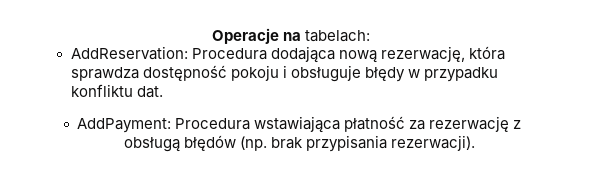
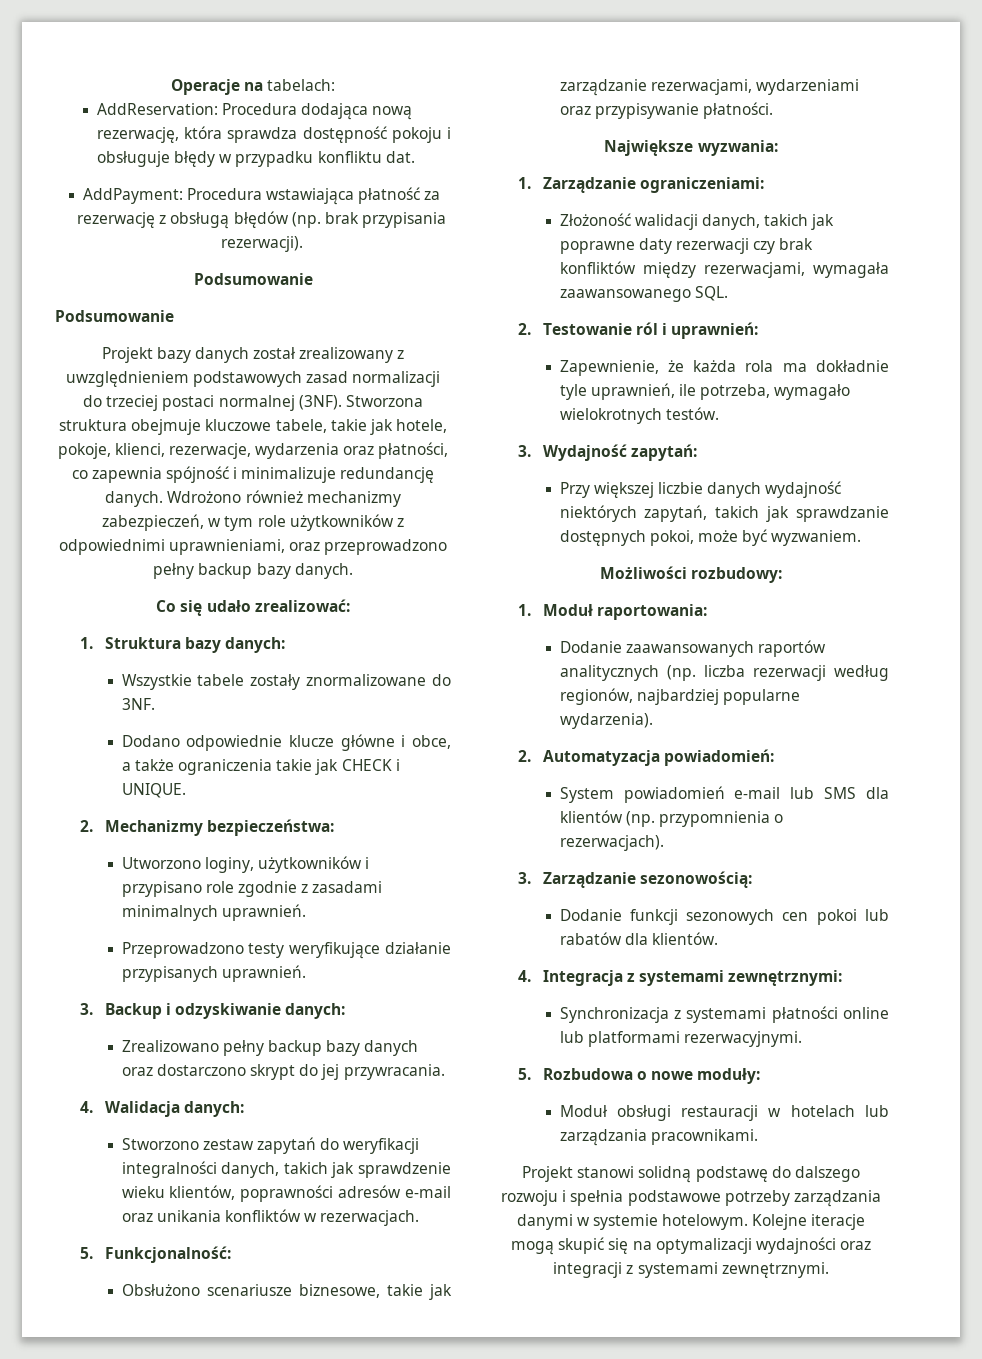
  AddPayment: Procedura wstawiająca płatność za rezerwację z obsługą błędów (np. brak przypisania rezerwacji).
+ Podsumowanie
+ Podsumowanie
+ Projekt bazy danych został zrealizowany z uwzględnieniem podstawowych zasad normalizacji do trzeciej postaci normalnej (3NF). Stworzona struktura obejmuje kluczowe tabele, takie jak hotele, pokoje, klienci, rezerwacje, wydarzenia oraz płatności, co zapewnia spójność i minimalizuje redundancję danych. Wdrożono również mechanizmy zabezpieczeń, w tym role użytkowników z odpowiednimi uprawnieniami, oraz przeprowadzono pełny backup bazy danych.
+ Co się udało zrealizować:
+ 1. Struktura bazy danych:
+ Wszystkie tabele zostały znormalizowane do 3NF.
+ Dodano odpowiednie klucze główne i obce, a także ograniczenia takie jak CHECK i UNIQUE.
+ 2. Mechanizmy bezpieczeństwa:
+ Utworzono loginy, użytkowników i przypisano role zgodnie z zasadami minimalnych uprawnień.
+ Przeprowadzono testy weryfikujące działanie przypisanych uprawnień.
+ 3. Backup i odzyskiwanie danych:
+ Zrealizowano pełny backup bazy danych oraz dostarczono skrypt do jej przywracania.
+ 4. Walidacja danych:
+ Stworzono zestaw zapytań do weryfikacji integralności danych, takich jak sprawdzenie wieku klientów, poprawności adresów e-mail oraz unikania konfliktów w rezerwacjach.
+ 5. Funkcjonalność:
+ Obsłużono scenariusze biznesowe, takie jak zarządzanie rezerwacjami, wydarzeniami oraz przypisywanie płatności.
+ Największe wyzwania:
+ 1. Zarządzanie ograniczeniami:
+ Złożoność walidacji danych, takich jak poprawne daty rezerwacji czy brak konfliktów między rezerwacjami, wymagała zaawansowanego SQL.
+ 2. Testowanie ról i uprawnień:
+ Zapewnienie, że każda rola ma dokładnie tyle uprawnień, ile potrzeba, wymagało wielokrotnych testów.
+ 3. Wydajność zapytań:
+ Przy większej liczbie danych wydajność niektórych zapytań, takich jak sprawdzanie dostępnych pokoi, może być wyzwaniem.
+ Możliwości rozbudowy:
+ 1. Moduł raportowania:
+ Dodanie zaawansowanych raportów analitycznych (np. liczba rezerwacji według regionów, najbardziej popularne wydarzenia).
+ 2. Automatyzacja powiadomień:
+ System powiadomień e-mail lub SMS dla klientów (np. przypomnienia o rezerwacjach).
+ 3. Zarządzanie sezonowością:
+ Dodanie funkcji sezonowych cen pokoi lub rabatów dla klientów.
+ 4. Integracja z systemami zewnętrznymi:
+ Synchronizacja z systemami płatności online lub platformami rezerwacyjnymi.
+ 5. Rozbudowa o nowe moduły:
+ Moduł obsługi restauracji w hotelach lub zarządzania pracownikami.
+ Projekt stanowi solidną podstawę do dalszego rozwoju i spełnia podstawowe potrzeby zarządzania danymi w systemie hotelowym. Kolejne iteracje mogą skupić się na optymalizacji wydajności oraz integracji z systemami zewnętrznymi.

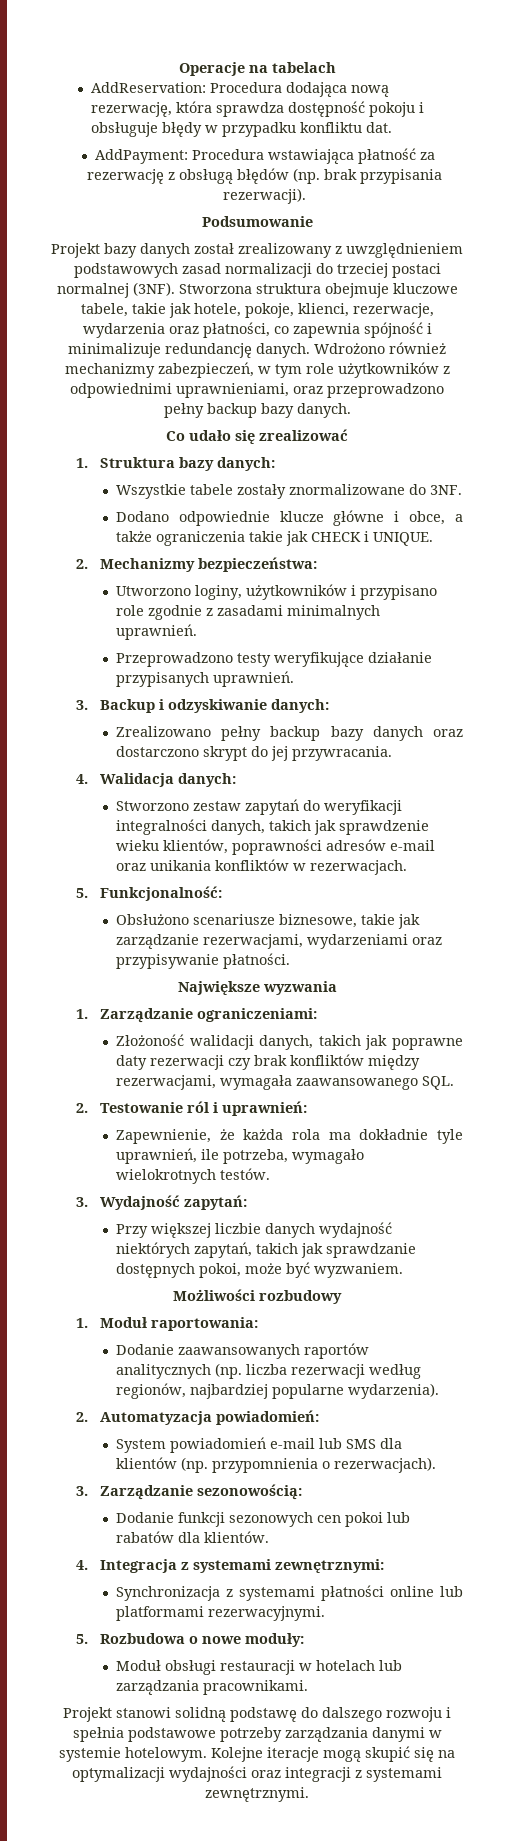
- Operacje na tabelach:
+ Operacje na tabelach
  AddPayment: Procedura wstawiająca płatność za rezerwację z obsługą błędów (np. brak przypisania rezerwacji).
- Podsumowanie
- Co się udało zrealizować:
+ Co udało się zrealizować
- Największe wyzwania:
+ Największe wyzwania
- Możliwości rozbudowy:
+ Możliwości rozbudowy

